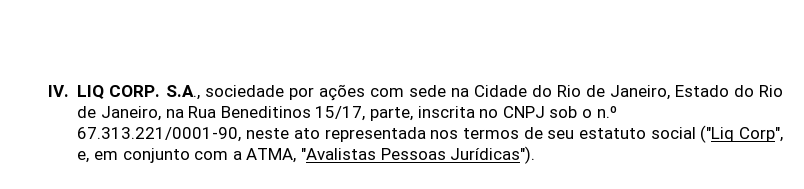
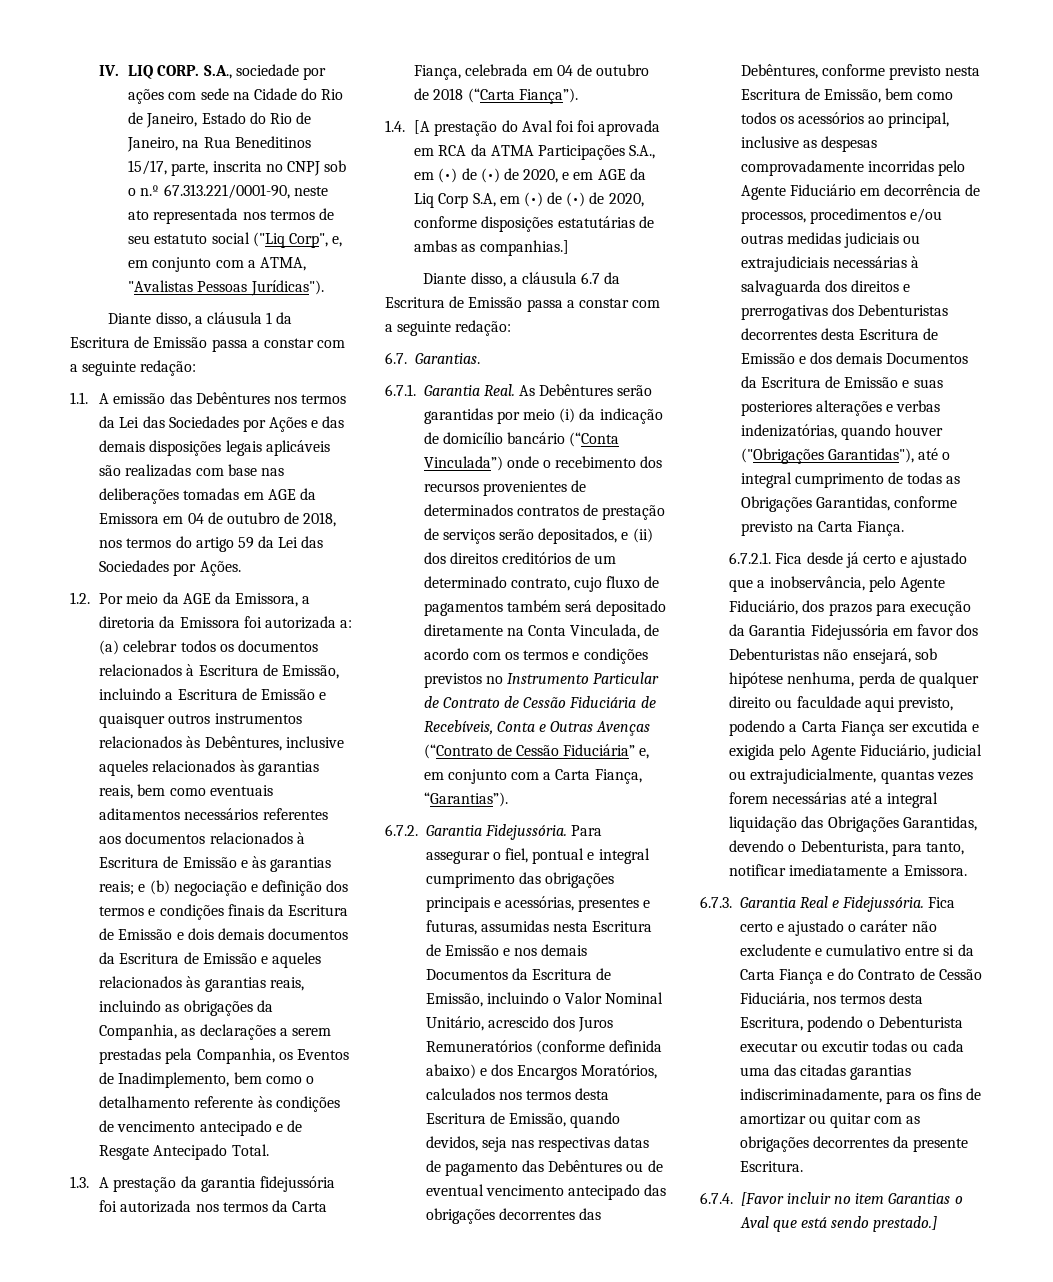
+ Diante disso, a cláusula 1 da Escritura de Emissão passa a constar com a seguinte redação:
+ 1.1. A emissão das Debêntures nos termos da Lei das Sociedades por Ações e das demais disposições legais aplicáveis são realizadas com base nas deliberações tomadas em AGE da Emissora em 04 de outubro de 2018, nos termos do artigo 59 da Lei das Sociedades por Ações.
+ 1.2. Por meio da AGE da Emissora, a diretoria da Emissora foi autorizada a: (a) celebrar todos os documentos relacionados à Escritura de Emissão, incluindo a Escritura de Emissão e quaisquer outros instrumentos relacionados às Debêntures, inclusive aqueles relacionados às garantias reais, bem como eventuais aditamentos necessários referentes aos documentos relacionados à Escritura de Emissão e às garantias reais; e (b) negociação e definição dos termos e condições finais da Escritura de Emissão e dois demais documentos da Escritura de Emissão e aqueles relacionados às garantias reais, incluindo as obrigações da Companhia, as declarações a serem prestadas pela Companhia, os Eventos de Inadimplemento, bem como o detalhamento referente às condições de vencimento antecipado e de Resgate Antecipado Total.
+ 1.3. A prestação da garantia fidejussória foi autorizada nos termos da Carta Fiança, celebrada em 04 de outubro de 2018 (“Carta Fiança”).
+ 1.4. [A prestação do Aval foi foi aprovada em RCA da ATMA Participações S.A., em (•) de (•) de 2020, e em AGE da Liq Corp S.A, em (•) de (•) de 2020, conforme disposições estatutárias de ambas as companhias.]
+ Diante disso, a cláusula 6.7 da Escritura de Emissão passa a constar com a seguinte redação:
+ 6.7. Garantias.
+ 6.7.1. Garantia Real. As Debêntures serão garantidas por meio (i) da indicação de domicílio bancário (“Conta Vinculada”) onde o recebimento dos recursos provenientes de determinados contratos de prestação de serviços serão depositados, e (ii) dos direitos creditórios de um determinado contrato, cujo fluxo de pagamentos também será depositado diretamente na Conta Vinculada, de acordo com os termos e condições previstos no Instrumento Particular de Contrato de Cessão Fiduciária de Recebíveis, Conta e Outras Avenças (“Contrato de Cessão Fiduciária” e, em conjunto com a Carta Fiança, “Garantias”).
+ 6.7.2. Garantia Fidejussória. Para assegurar o fiel, pontual e integral cumprimento das obrigações principais e acessórias, presentes e futuras, assumidas nesta Escritura de Emissão e nos demais Documentos da Escritura de Emissão, incluindo o Valor Nominal Unitário, acrescido dos Juros Remuneratórios (conforme definida abaixo) e dos Encargos Moratórios, calculados nos termos desta Escritura de Emissão, quando devidos, seja nas respectivas datas de pagamento das Debêntures ou de eventual vencimento antecipado das obrigações decorrentes das Debêntures, conforme previsto nesta Escritura de Emissão, bem como todos os acessórios ao principal, inclusive as despesas comprovadamente incorridas pelo Agente Fiduciário em decorrência de processos, procedimentos e/ou outras medidas judiciais ou extrajudiciais necessárias à salvaguarda dos direitos e prerrogativas dos Debenturistas decorrentes desta Escritura de Emissão e dos demais Documentos da Escritura de Emissão e suas posteriores alterações e verbas indenizatórias, quando houver ("Obrigações Garantidas"), até o integral cumprimento de todas as Obrigações Garantidas, conforme previsto na Carta Fiança.
+ 6.7.2.1. Fica desde já certo e ajustado que a inobservância, pelo Agente Fiduciário, dos prazos para execução da Garantia Fidejussória em favor dos Debenturistas não ensejará, sob hipótese nenhuma, perda de qualquer direito ou faculdade aqui previsto, podendo a Carta Fiança ser excutida e exigida pelo Agente Fiduciário, judicial ou extrajudicialmente, quantas vezes forem necessárias até a integral liquidação das Obrigações Garantidas, devendo o Debenturista, para tanto, notificar imediatamente a Emissora.
+ 6.7.3. Garantia Real e Fidejussória. Fica certo e ajustado o caráter não excludente e cumulativo entre si da Carta Fiança e do Contrato de Cessão Fiduciária, nos termos desta Escritura, podendo o Debenturista executar ou excutir todas ou cada uma das citadas garantias indiscriminadamente, para os fins de amortizar ou quitar com as obrigações decorrentes da presente Escritura.
+ 6.7.4. [Favor incluir no item Garantias o Aval que está sendo prestado.]

